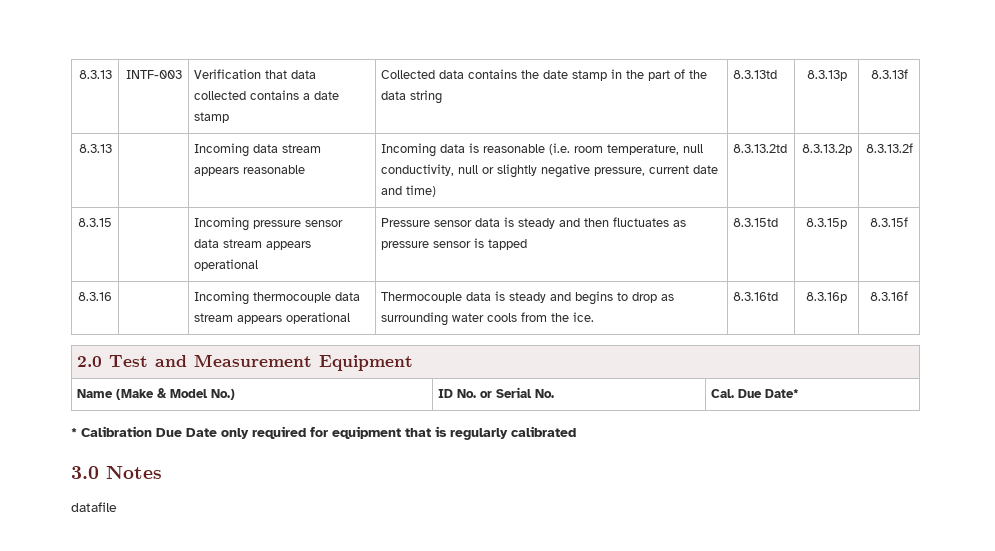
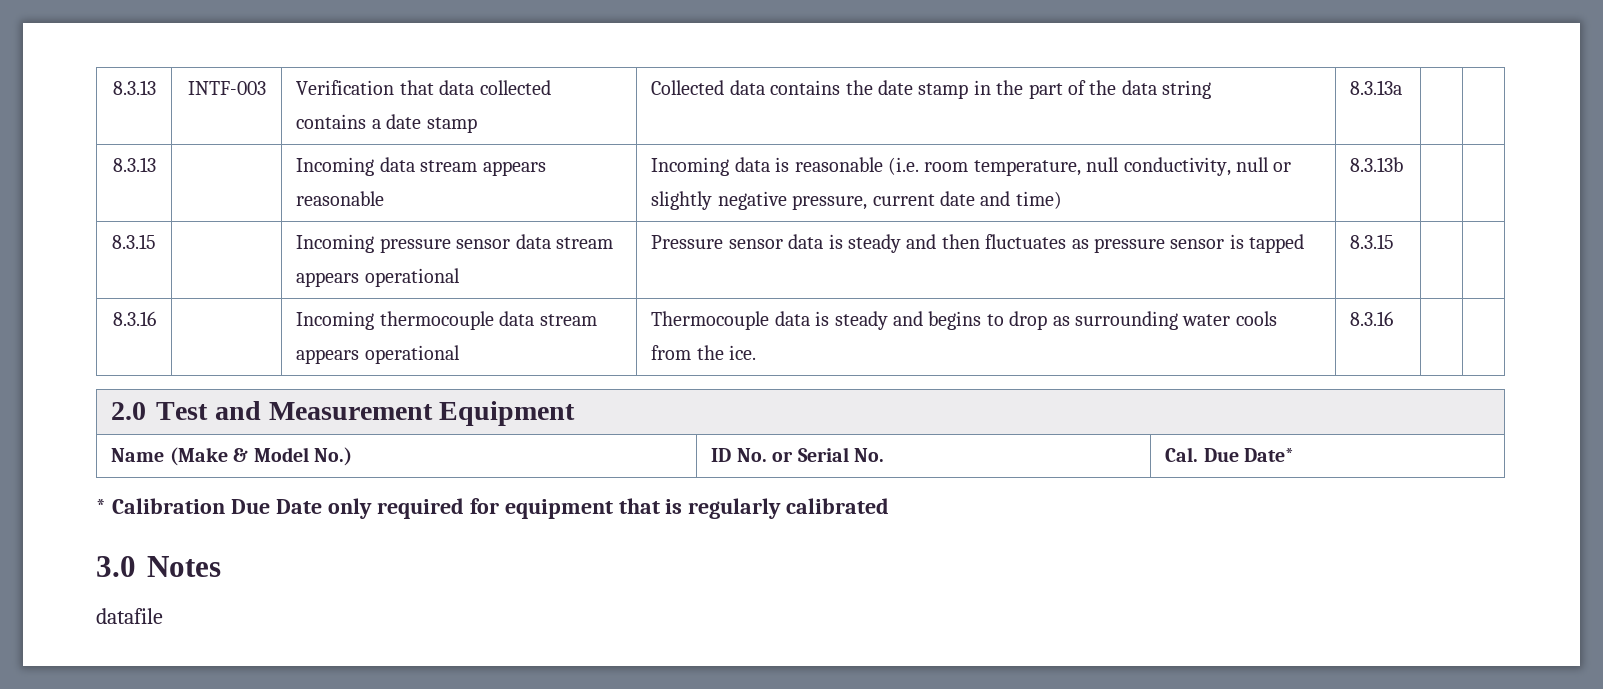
- 8.3.13 | INTF-003 | Verification that data collected contains a date stamp | Collected data contains the date stamp in the part of the data string | 8.3.13td | 8.3.13p | 8.3.13f
+ 8.3.13 | INTF-003 | Verification that data collected contains a date stamp | Collected data contains the date stamp in the part of the data string | 8.3.13a | |
- 8.3.13 | | Incoming data stream appears reasonable | Incoming data is reasonable (i.e. room temperature, null conductivity, null or slightly negative pressure, current date and time) | 8.3.13.2td | 8.3.13.2p | 8.3.13.2f
+ 8.3.13 | | Incoming data stream appears reasonable | Incoming data is reasonable (i.e. room temperature, null conductivity, null or slightly negative pressure, current date and time) | 8.3.13b | |
- 8.3.15 | | Incoming pressure sensor data stream appears operational | Pressure sensor data is steady and then fluctuates as pressure sensor is tapped | 8.3.15td | 8.3.15p | 8.3.15f
+ 8.3.15 | | Incoming pressure sensor data stream appears operational | Pressure sensor data is steady and then fluctuates as pressure sensor is tapped | 8.3.15 | |
- 8.3.16 | | Incoming thermocouple data stream appears operational | Thermocouple data is steady and begins to drop as surrounding water cools from the ice. | 8.3.16td | 8.3.16p | 8.3.16f
+ 8.3.16 | | Incoming thermocouple data stream appears operational | Thermocouple data is steady and begins to drop as surrounding water cools from the ice. | 8.3.16 | |

